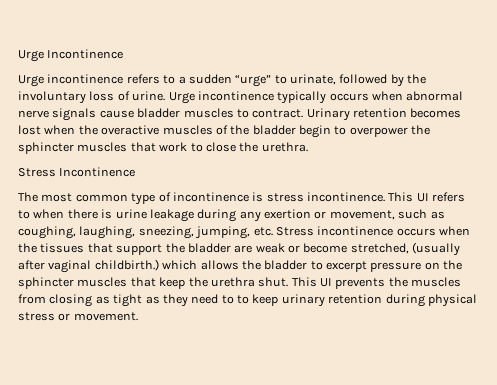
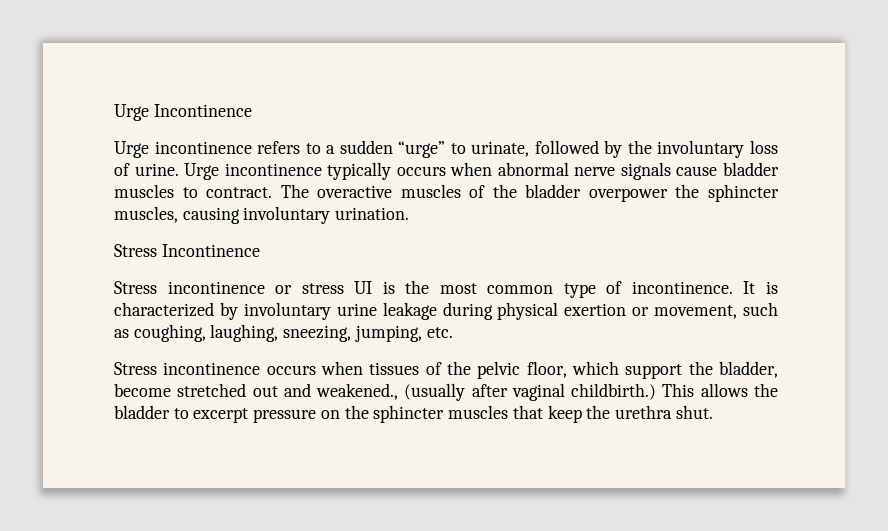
- Urinary retention becomes lost when the overactive muscles of the bladder begin to overpower the sphincter muscles that work to close the urethra.
+ The overactive muscles of the bladder overpower the sphincter muscles, causing involuntary urination.
  Stress Incontinence
- The most common type of incontinence is stress incontinence. This UI refers to when there is urine leakage during any exertion or movement, such as coughing, laughing, sneezing, jumping, etc. Stress incontinence occurs when the tissues that support the bladder are weak or become stretched, (usually after vaginal childbirth.) which allows the bladder to excerpt pressure on the sphincter muscles that keep the urethra shut. This UI prevents the muscles from closing as tight as they need to to keep urinary retention during physical stress or movement.
+ Stress incontinence or stress UI is the most common type of incontinence. It is characterized by involuntary urine leakage during physical exertion or movement, such as coughing, laughing, sneezing, jumping, etc.
+ Stress incontinence occurs when tissues of the pelvic floor, which support the bladder, become stretched out and weakened., (usually after vaginal childbirth.) This allows the bladder to excerpt pressure on the sphincter muscles that keep the urethra shut.

